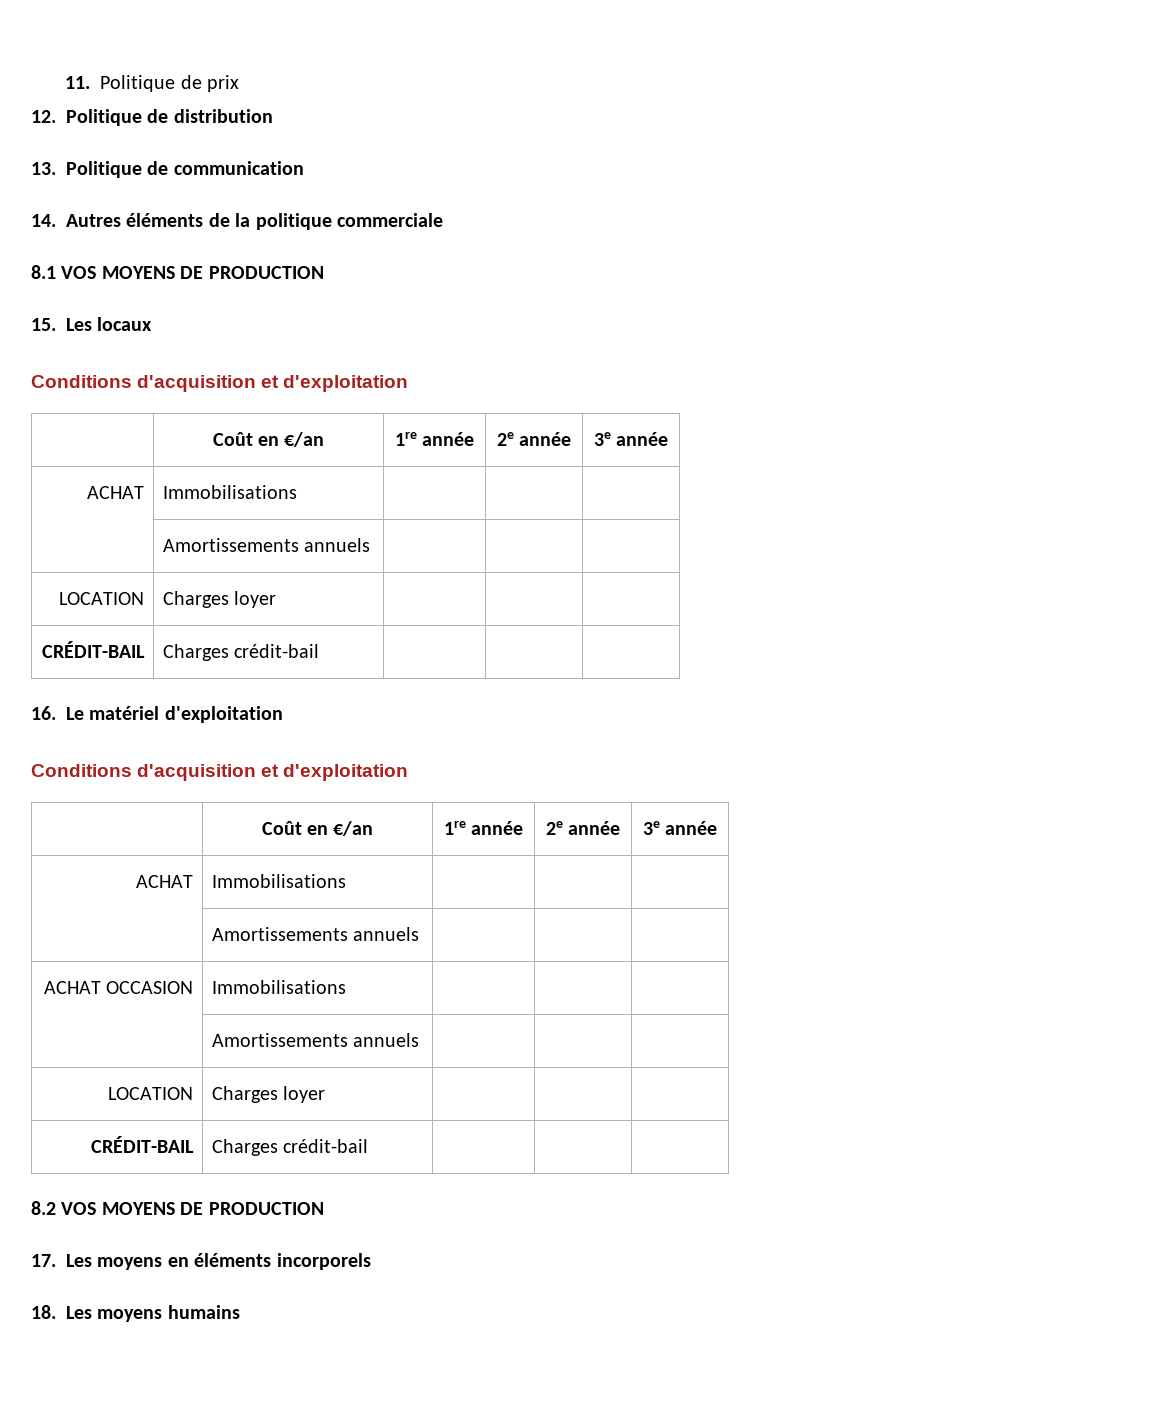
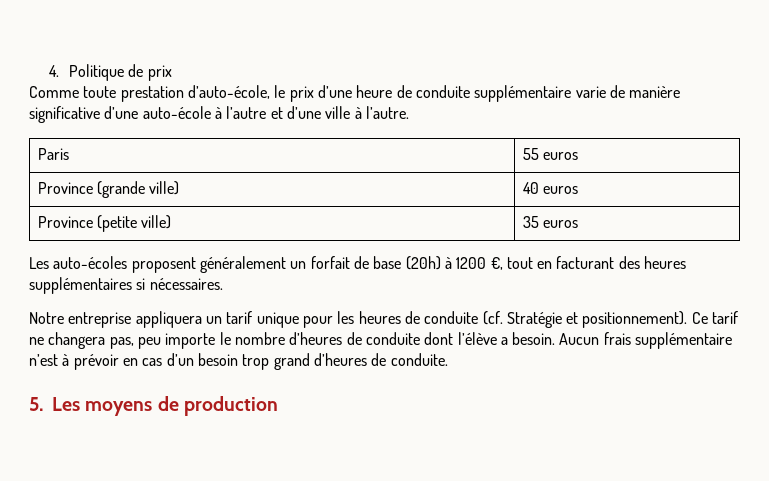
- 11. Politique de prix
+ 4. Politique de prix
- 12. Politique de distribution
- 13. Politique de communication
- 14. Autres éléments de la politique commerciale
- 8.1 VOS MOYENS DE PRODUCTION
- 15. Les locaux
- Conditions d'acquisition et d'exploitation
- | Coût en €/an | 1re année | 2e année | 3e année
- ACHAT | Immobilisations | | |
- | Amortissements annuels | | |
- LOCATION | Charges loyer | | |
- CRÉDIT-BAIL | Charges crédit-bail | | |
- 16. Le matériel d'exploitation
- Conditions d'acquisition et d'exploitation
- | Coût en €/an | 1re année | 2e année | 3e année
- ACHAT | Immobilisations | | |
- | Amortissements annuels | | |
- ACHAT OCCASION | Immobilisations | | |
- | Amortissements annuels | | |
- LOCATION | Charges loyer | | |
- CRÉDIT-BAIL | Charges crédit-bail | | |
- 8.2 VOS MOYENS DE PRODUCTION
- 17. Les moyens en éléments incorporels
- 18. Les moyens humains
+ Comme toute prestation d’auto-école, le prix d’une heure de conduite supplémentaire varie de manière significative d’une auto-école à l’autre et d’une ville à l’autre.
+ Paris | 55 euros
+ Province (grande ville) | 40 euros
+ Province (petite ville) | 35 euros
+ Les auto-écoles proposent généralement un forfait de base (20h) à 1200 €, tout en facturant des heures supplémentaires si nécessaires.
+ Notre entreprise appliquera un tarif unique pour les heures de conduite (cf. Stratégie et positionnement). Ce tarif ne changera pas, peu importe le nombre d’heures de conduite dont l’élève a besoin. Aucun frais supplémentaire n’est à prévoir en cas d’un besoin trop grand d’heures de conduite.
+ 5. Les moyens de production

